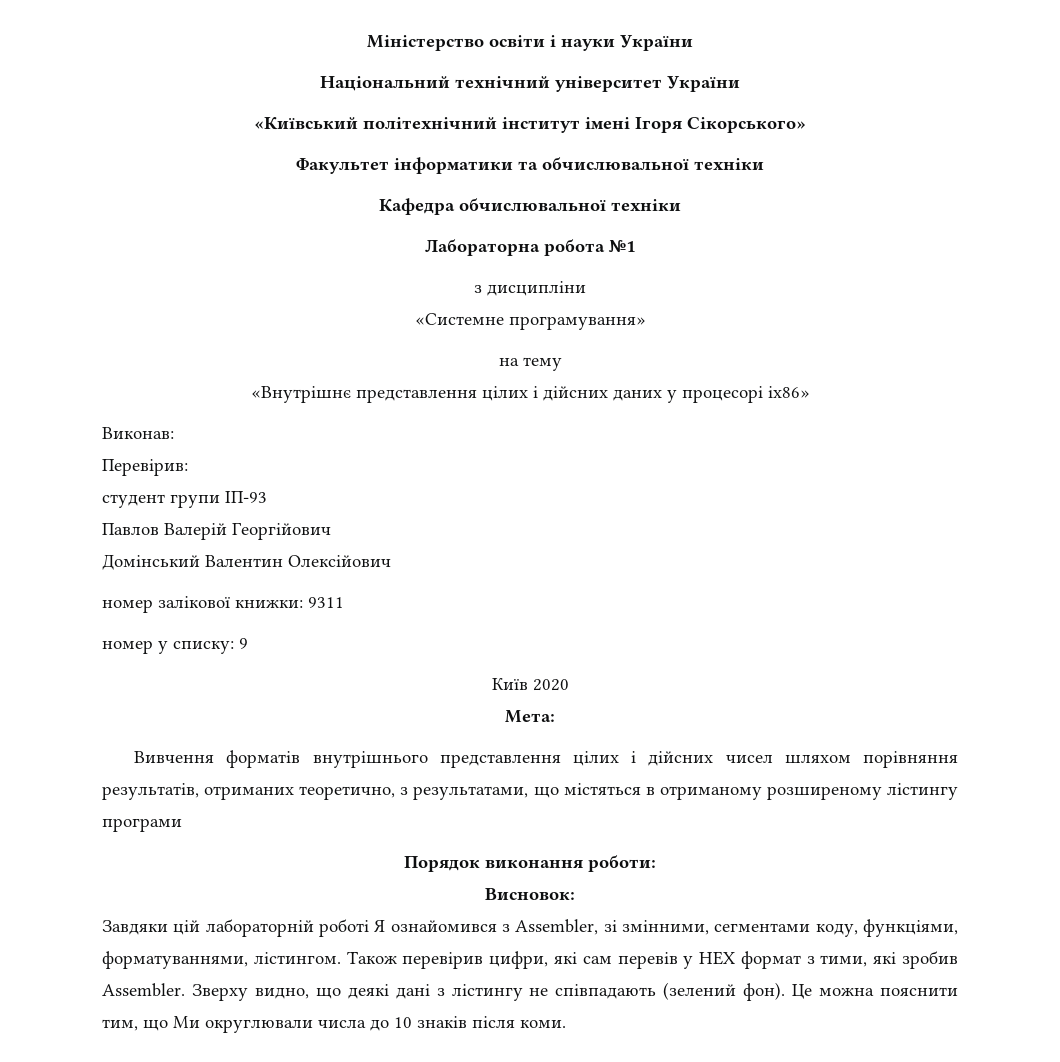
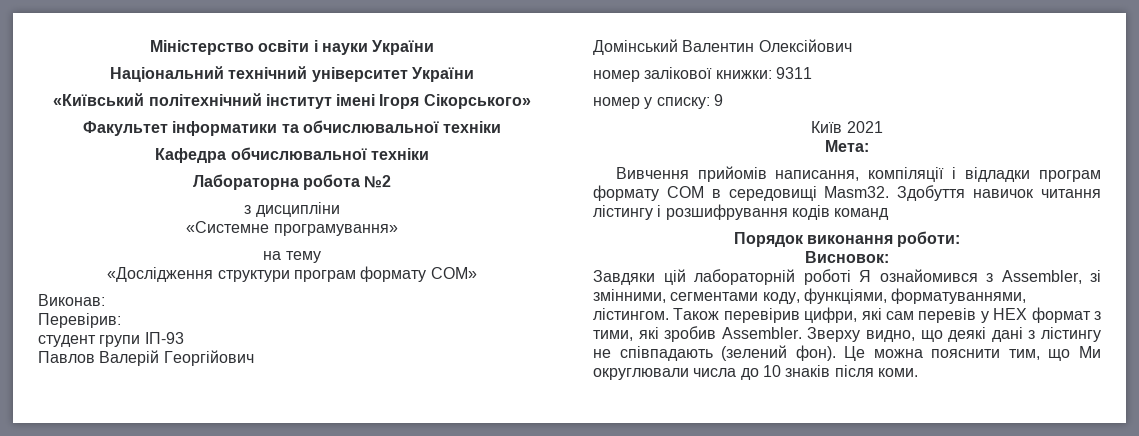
- Лабораторна робота №1
+ Лабораторна робота №2
- «Внутрішнє представлення цілих і дійсних даних у процесорі ix86»
+ «Дослідження структури програм формату COM»
- Київ 2020
+ Київ 2021
- Вивчення форматів внутрішнього представлення цілих і дійсних чисел шляхом порівняння результатів, отриманих теоретично, з результатами, що містяться в отриманому розширеному лістингу програми
+ Вивчення прийомів написання, компіляції і відладки програм формату COM в середовищі Masm32. Здобуття навичок читання лістингу і розшифрування кодів команд

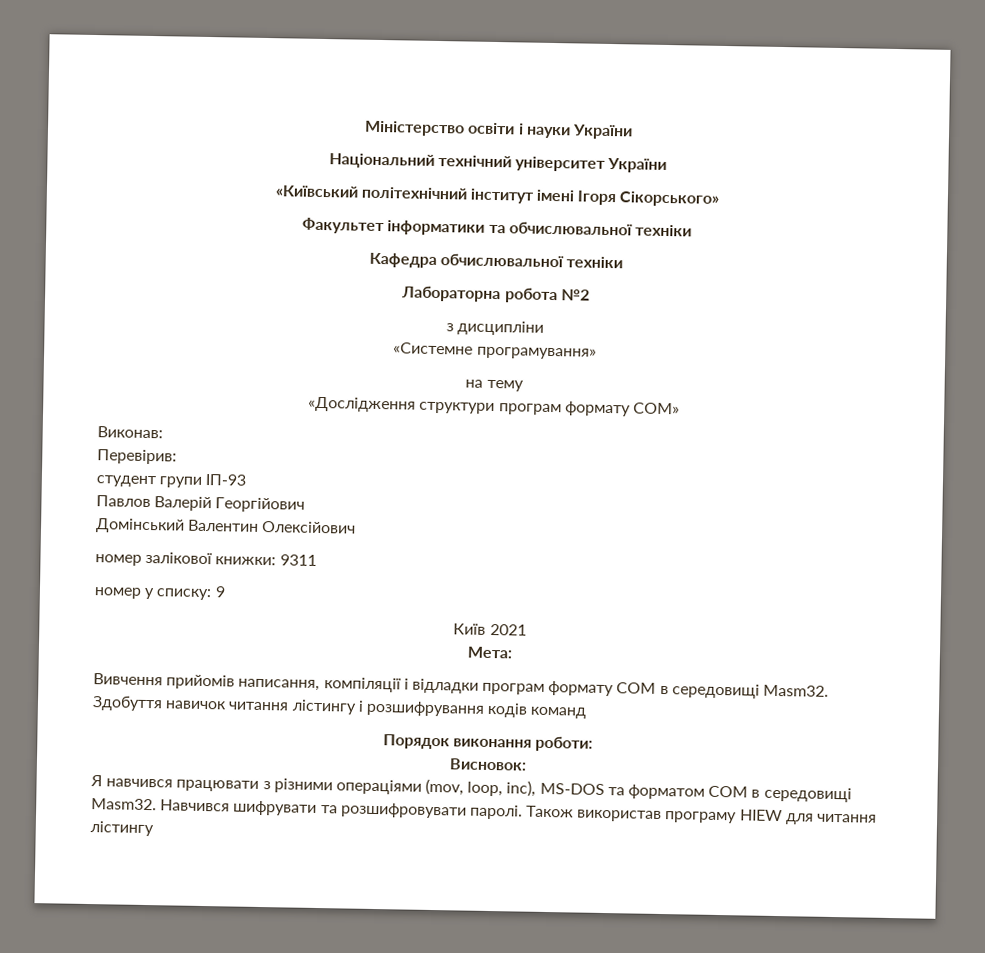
- Завдяки цій лабораторній роботі Я ознайомився з Assembler, зі змінними, сегментами коду, функціями, форматуваннями, лістингом. Також перевірив цифри, які сам перевів у HEX формат з тими, які зробив Assembler. Зверху видно, що деякі дані з лістингу не співпадають (зелений фон). Це можна пояснити тим, що Ми округлювали числа до 10 знаків після коми.
+ Я навчився працювати з різними операціями (mov, loop, inc), MS-DOS та форматом COM в середовищі Masm32. Навчився шифрувати та розшифровувати паролі. Також використав програму HIEW для читання лістингу

